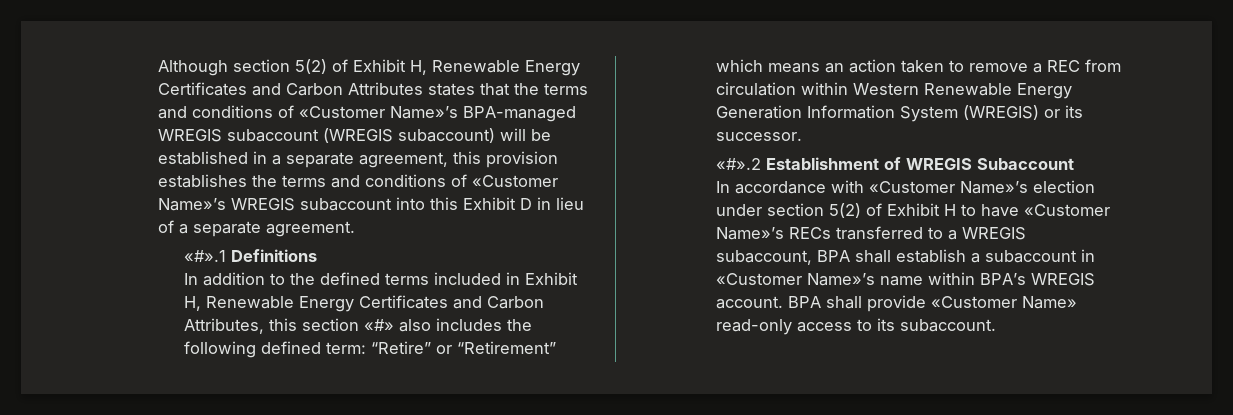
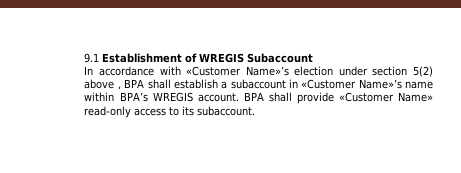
- Although section 5(2) of Exhibit H, Renewable Energy Certificates and Carbon Attributes states that the terms and conditions of «Customer Name»’s BPA-managed WREGIS subaccount (WREGIS subaccount) will be established in a separate agreement, this provision establishes the terms and conditions of «Customer Name»’s WREGIS subaccount into this Exhibit D in lieu of a separate agreement.
- «#».1 Definitions
- In addition to the defined terms included in Exhibit H, Renewable Energy Certificates and Carbon Attributes, this section «#» also includes the following defined term: “Retire” or “Retirement” which means an action taken to remove a REC from circulation within Western Renewable Energy Generation Information System (WREGIS) or its successor.
- «#».2 Establishment of WREGIS Subaccount
+ 9.1 Establishment of WREGIS Subaccount
- In accordance with «Customer Name»’s election under section 5(2) of Exhibit H to have «Customer Name»’s RECs transferred to a WREGIS subaccount, BPA shall establish a subaccount in «Customer Name»’s name within BPA’s WREGIS account.
+ In accordance with «Customer Name»’s election under section 5(2) above , BPA shall establish a subaccount in «Customer Name»’s name within BPA’s WREGIS account.

